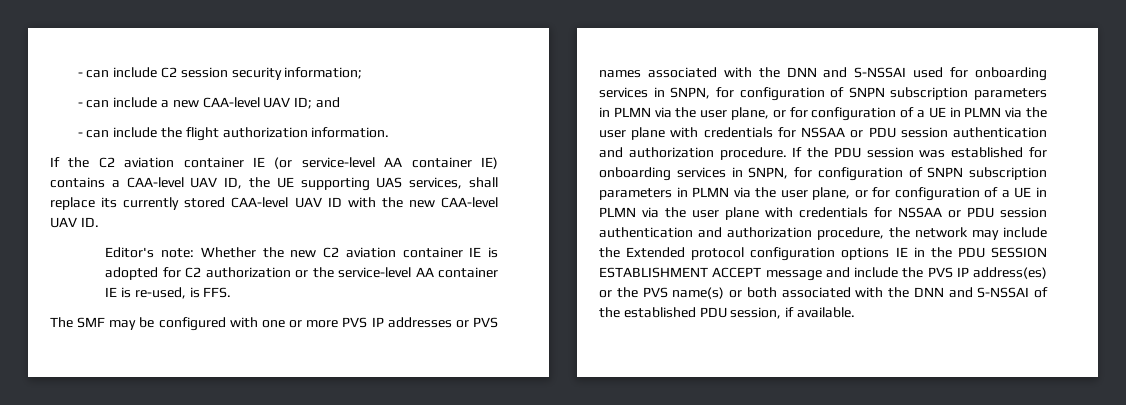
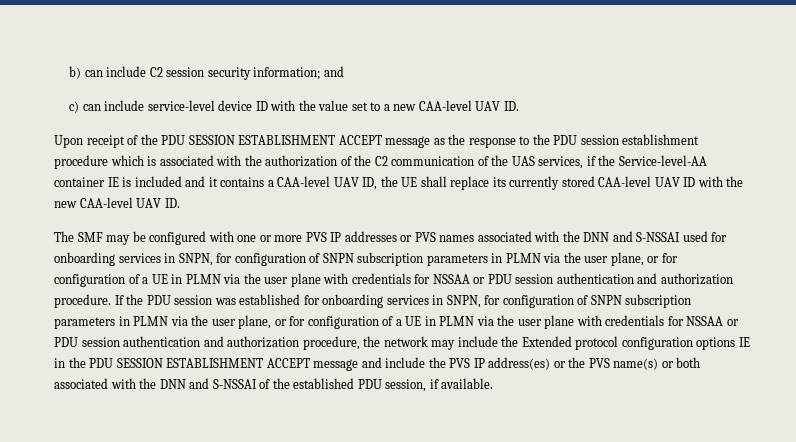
- - can include C2 session security information;
- - can include a new CAA-level UAV ID; and
- - can include the flight authorization information.
- If the C2 aviation container IE (or service-level AA container IE) contains a CAA-level UAV ID, the UE supporting UAS services, shall replace its currently stored CAA-level UAV ID with the new CAA-level UAV ID.
+ b) can include C2 session security information; and
+ c) can include service-level device ID with the value set to a new CAA-level UAV ID.
+ Upon receipt of the PDU SESSION ESTABLISHMENT ACCEPT message as the response to the PDU session establishment procedure which is associated with the authorization of the C2 communication of the UAS services, if the Service-level-AA container IE is included and it contains a CAA-level UAV ID, the UE shall replace its currently stored CAA-level UAV ID with the new CAA-level UAV ID.
- Editor's note: Whether the new C2 aviation container IE is adopted for C2 authorization or the service-level AA container IE is re-used, is FFS.

